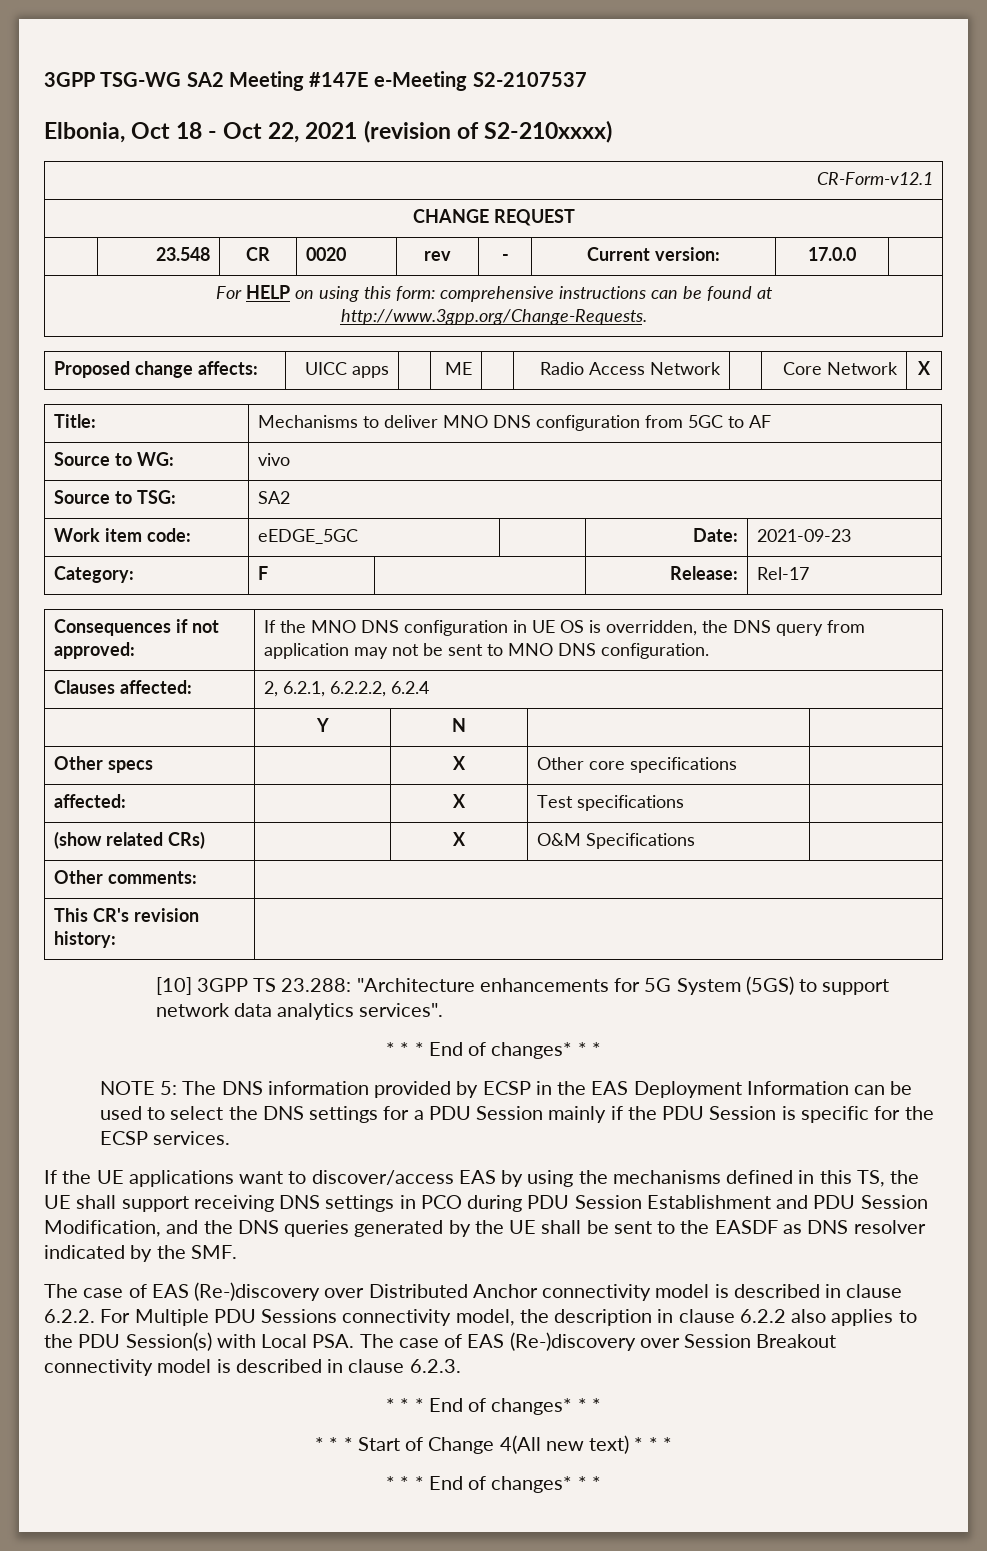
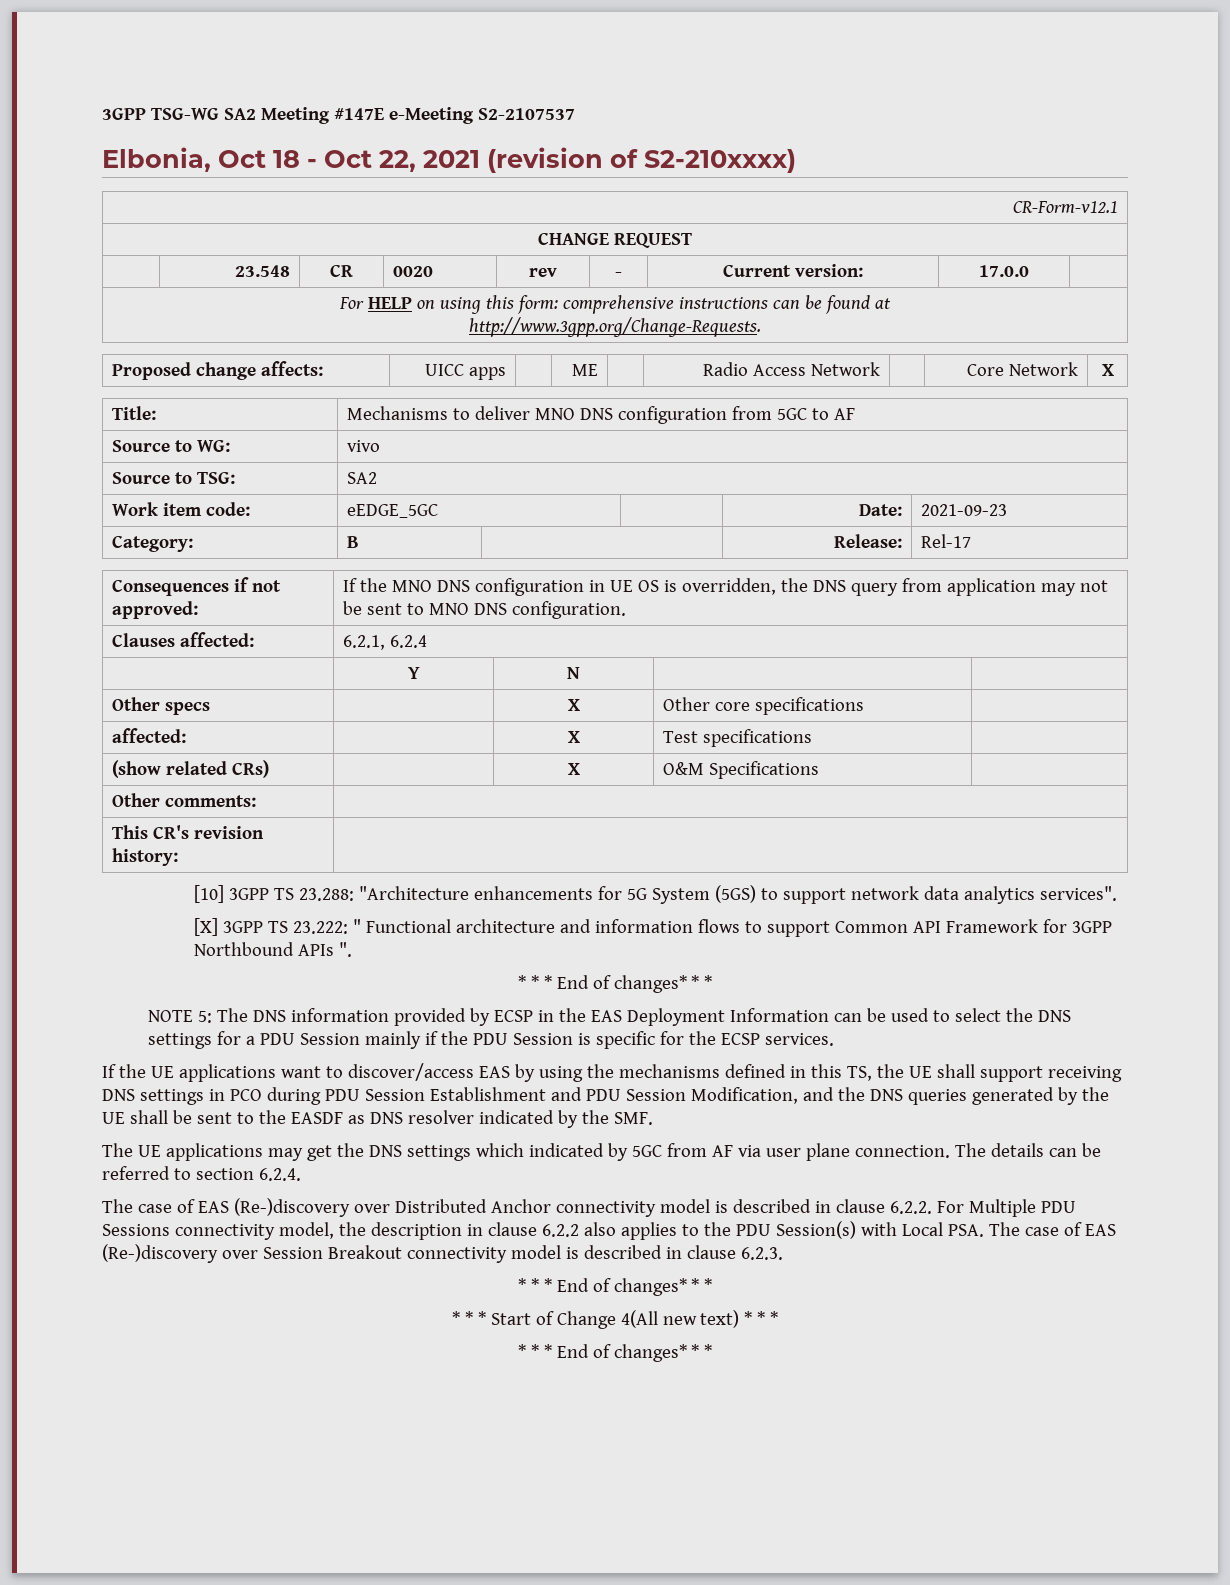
- Category: | F | | Release: | Rel-17
+ Category: | B | | Release: | Rel-17
- Clauses affected: | 2, 6.2.1, 6.2.2.2, 6.2.4
+ Clauses affected: | 6.2.1, 6.2.4
+ [X] 3GPP TS 23.222: " Functional architecture and information flows to support Common API Framework for 3GPP Northbound APIs ".
+ The UE applications may get the DNS settings which indicated by 5GC from AF via user plane connection. The details can be referred to section 6.2.4.

